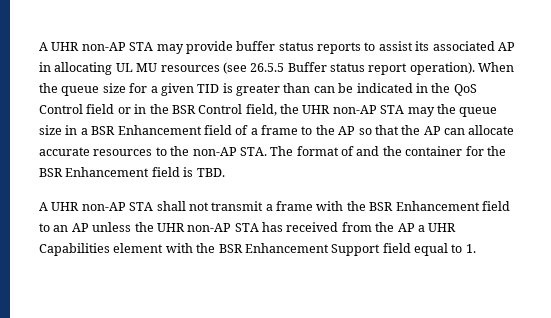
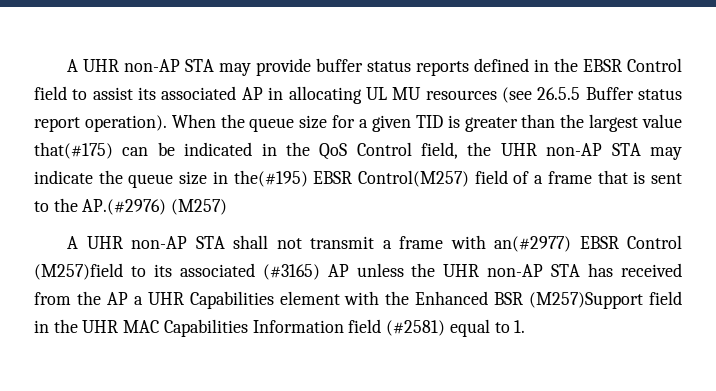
- A UHR non-AP STA may provide buffer status reports to assist its associated AP in allocating UL MU resources (see 26.5.5 Buffer status report operation).
+ A UHR non-AP STA may provide buffer status reports defined in the EBSR Control field to assist its associated AP in allocating UL MU resources (see 26.5.5 Buffer status report operation).
- When the queue size for a given TID is greater than can be indicated in the QoS Control field or in the BSR Control field, the UHR non-AP STA may the queue size in a BSR Enhancement field of a frame to the AP so that the AP can allocate accurate resources to the non-AP STA. The format of and the container for the BSR Enhancement field is TBD.
+ When the queue size for a given TID is greater than the largest value that(#175) can be indicated in the QoS Control field, the UHR non-AP STA may indicate the queue size in the(#195) EBSR Control(M257) field of a frame that is sent to the AP.(#2976) (M257)
- A UHR non-AP STA shall not transmit a frame with the BSR Enhancement field to an AP unless the UHR non-AP STA has received from the AP a UHR Capabilities element with the BSR Enhancement Support field equal to 1.
+ A UHR non-AP STA shall not transmit a frame with an(#2977) EBSR Control (M257)field to its associated (#3165) AP unless the UHR non-AP STA has received from the AP a UHR Capabilities element with the Enhanced BSR (M257)Support field in the UHR MAC Capabilities Information field (#2581) equal to 1.

